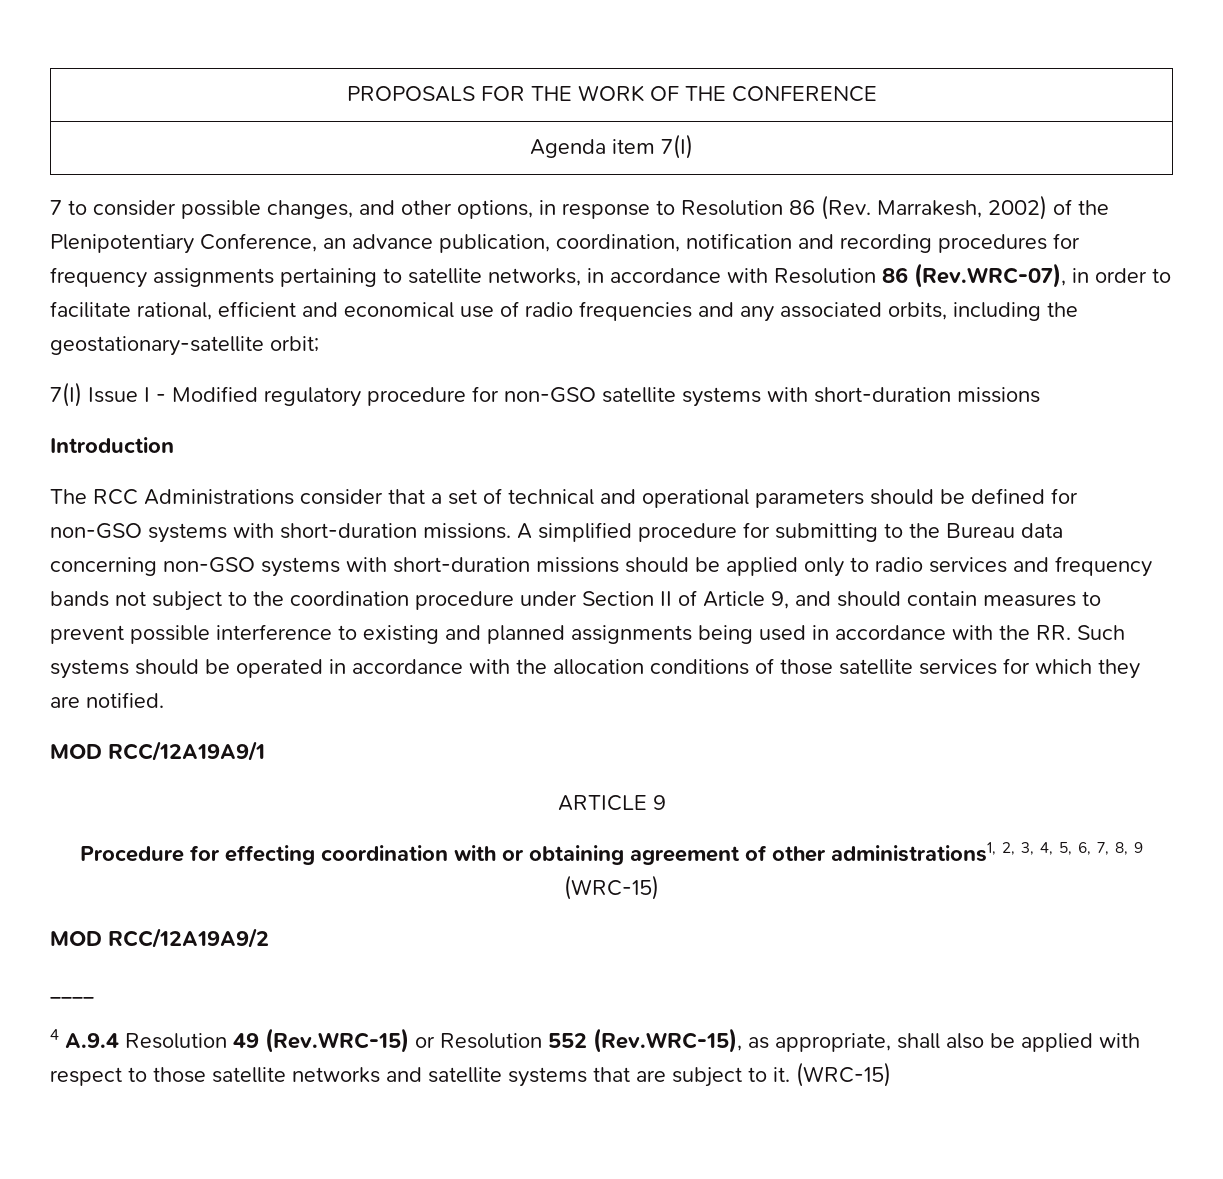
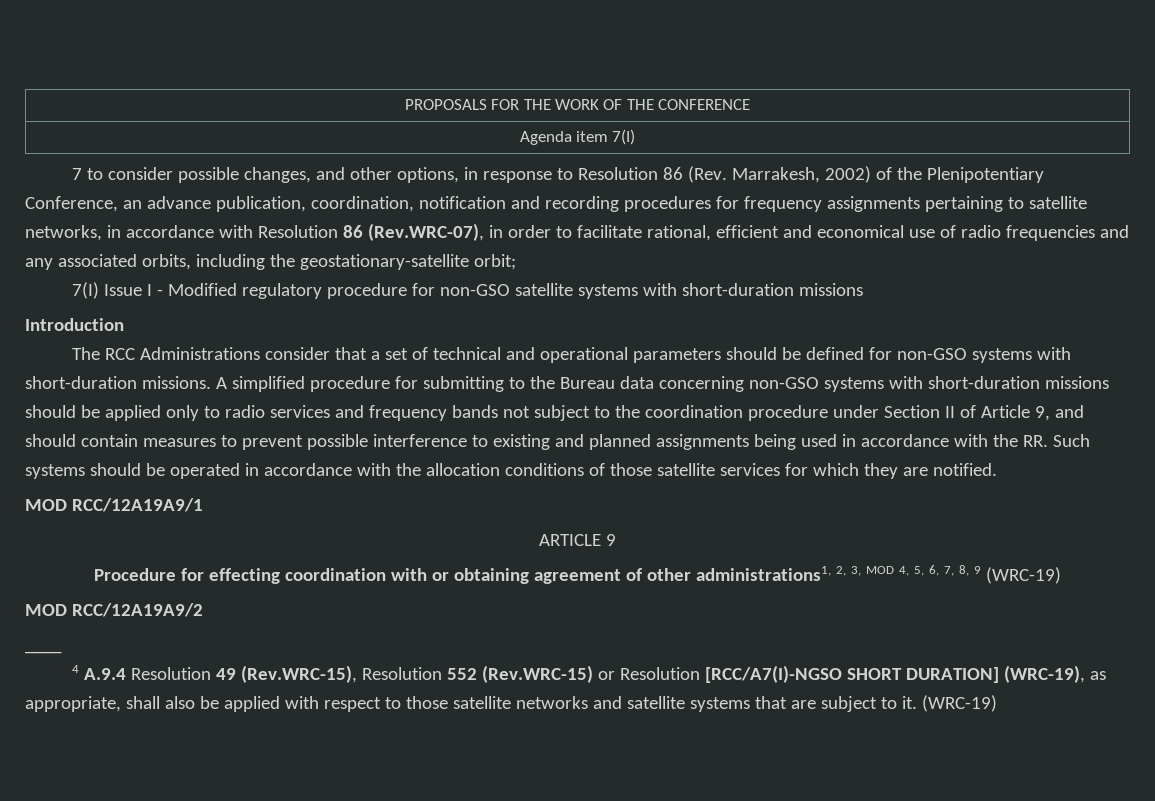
- Procedure for effecting coordination with or obtaining agreement of other administrations1, 2, 3, 4, 5, 6, 7, 8, 9 (WRC-15)
+ Procedure for effecting coordination with or obtaining agreement of other administrations1, 2, 3, MOD 4, 5, 6, 7, 8, 9 (WRC-19)
- 4 A.9.4 Resolution 49 (Rev.WRC-15) or Resolution 552 (Rev.WRC-15), as appropriate, shall also be applied with respect to those satellite networks and satellite systems that are subject to it. (WRC-15)
+ 4 A.9.4 Resolution 49 (Rev.WRC-15), Resolution 552 (Rev.WRC-15) or Resolution [RCC/A7(I)-NGSO SHORT DURATION] (WRC-19), as appropriate, shall also be applied with respect to those satellite networks and satellite systems that are subject to it. (WRC-19)

